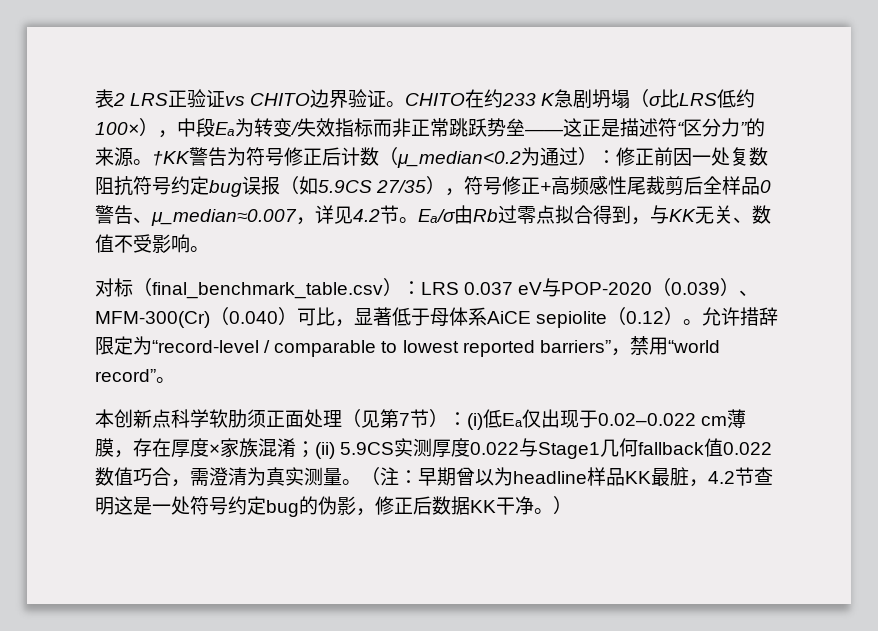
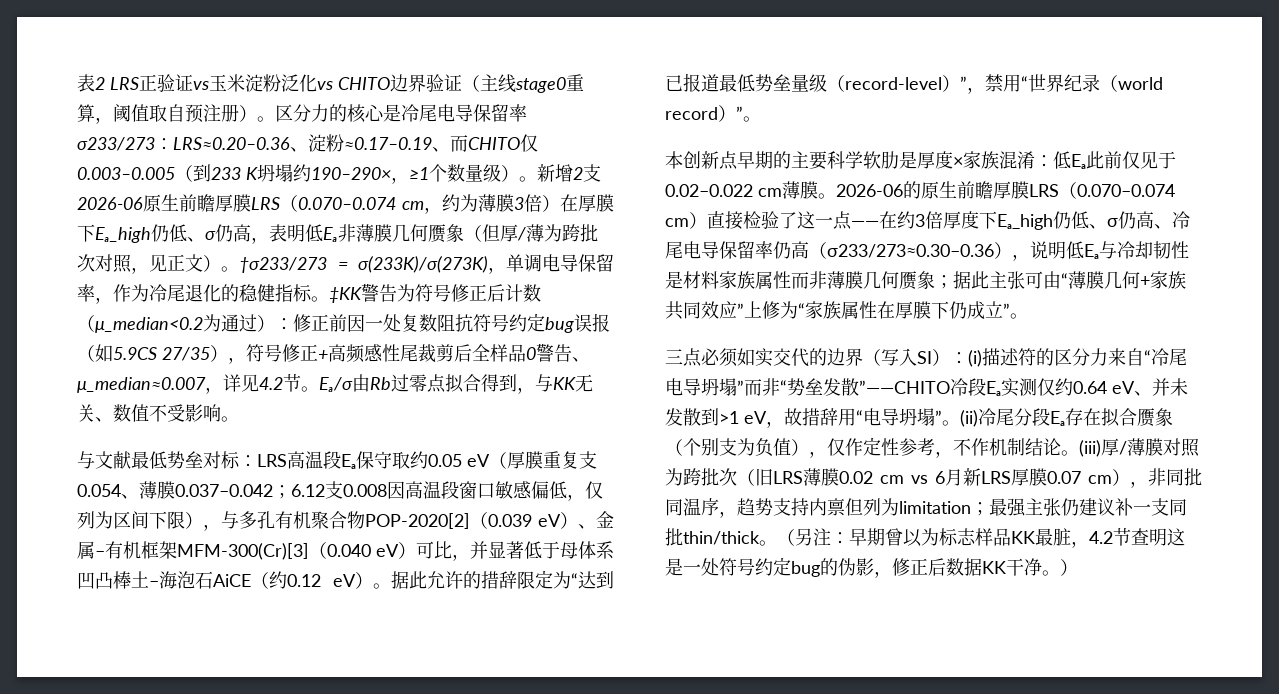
- 表2 LRS正验证vs CHITO边界验证。CHITO在约233 K急剧坍塌（σ比LRS低约100×），中段Eₐ为转变/失效指标而非正常跳跃势垒——这正是描述符“区分力”的来源。†KK警告为符号修正后计数（μ_median<0.2为通过）：修正前因一处复数阻抗符号约定bug误报（如5.9CS 27/35），符号修正+高频感性尾裁剪后全样品0警告、μ_median≈0.007，详见4.2节。
+ 表2 LRS正验证vs玉米淀粉泛化vs CHITO边界验证（主线stage0重算，阈值取自预注册）。区分力的核心是冷尾电导保留率σ233/273：LRS≈0.20–0.36、淀粉≈0.17–0.19、而CHITO仅0.003–0.005（到233 K坍塌约190–290×，≥1个数量级）。新增2支2026-06原生前瞻厚膜LRS（0.070–0.074 cm，约为薄膜3倍）在厚膜下Eₐ_high仍低、σ仍高，表明低Eₐ非薄膜几何赝象（但厚/薄为跨批次对照，见正文）。†σ233/273 = σ(233K)/σ(273K)，单调电导保留率，作为冷尾退化的稳健指标。‡KK警告为符号修正后计数（μ_median<0.2为通过）：修正前因一处复数阻抗符号约定bug误报（如5.9CS 27/35），符号修正+高频感性尾裁剪后全样品0警告、μ_median≈0.007，详见4.2节。
- 对标（final_benchmark_table.csv）：LRS 0.037 eV与POP-2020（0.039）、MFM-300(Cr)（0.040）可比，显著低于母体系AiCE sepiolite（0.12）。允许措辞限定为“record-level / comparable to lowest reported barriers”，禁用“world record”。
- 本创新点科学软肋须正面处理（见第7节）：(i)低Eₐ仅出现于0.02–0.022 cm薄膜，存在厚度×家族混淆；(ii) 5.9CS实测厚度0.022与Stage1几何fallback值0.022数值巧合，需澄清为真实测量。（注：早期曾以为headline样品KK最脏，4.2节查明这是一处符号约定bug的伪影，修正后数据KK干净。）
+ 与文献最低势垒对标：LRS高温段Eₐ保守取约0.05 eV（厚膜重复支0.054、薄膜0.037–0.042；6.12支0.008因高温段窗口敏感偏低，仅列为区间下限），与多孔有机聚合物POP-2020[2]（0.039 eV）、金属–有机框架MFM-300(Cr)[3]（0.040 eV）可比，并显著低于母体系凹凸棒土–海泡石AiCE（约0.12 eV）。据此允许的措辞限定为“达到已报道最低势垒量级（record-level）”，禁用“世界纪录（world record）”。
+ 本创新点早期的主要科学软肋是厚度×家族混淆：低Eₐ此前仅见于0.02–0.022 cm薄膜。2026-06的原生前瞻厚膜LRS（0.070–0.074 cm）直接检验了这一点——在约3倍厚度下Eₐ_high仍低、σ仍高、冷尾电导保留率仍高（σ233/273≈0.30–0.36），说明低Eₐ与冷却韧性是材料家族属性而非薄膜几何赝象；据此主张可由“薄膜几何+家族共同效应”上修为“家族属性在厚膜下仍成立”。
+ 三点必须如实交代的边界（写入SI）：(i)描述符的区分力来自“冷尾电导坍塌”而非“势垒发散”——CHITO冷段Eₐ实测仅约0.64 eV、并未发散到>1 eV，故措辞用“电导坍塌”。(ii)冷尾分段Eₐ存在拟合赝象（个别支为负值），仅作定性参考，不作机制结论。(iii)厚/薄膜对照为跨批次（旧LRS薄膜0.02 cm vs 6月新LRS厚膜0.07 cm），非同批同温序，趋势支持内禀但列为limitation；最强主张仍建议补一支同批thin/thick。（另注：早期曾以为标志样品KK最脏，4.2节查明这是一处符号约定bug的伪影，修正后数据KK干净。）

